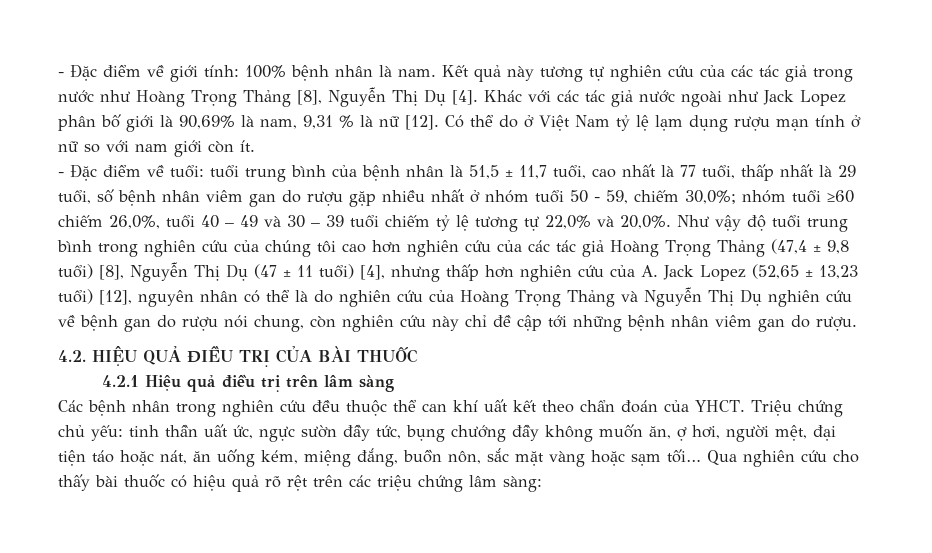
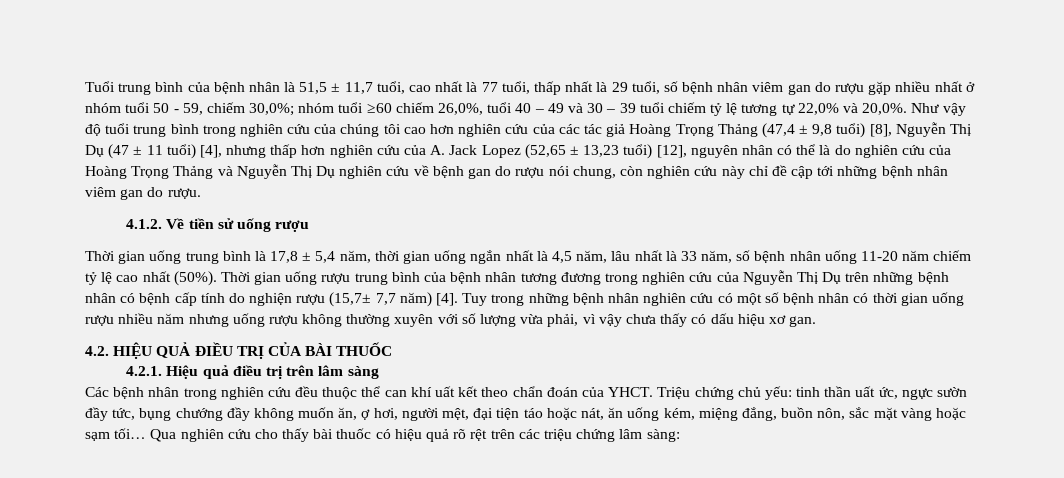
- - Đặc điểm về giới tính: 100% bệnh nhân là nam. Kết quả này tương tự nghiên cứu của các tác giả trong nước như Hoàng Trọng Thảng [8], Nguyễn Thị Dụ [4]. Khác với các tác giả nước ngoài như Jack Lopez phân bố giới là 90,69% là nam, 9,31 % là nữ [12]. Có thể do ở Việt Nam tỷ lệ lạm dụng rượu mạn tính ở nữ so với nam giới còn ít.
- - Đặc điểm về tuổi: tuổi trung bình của bệnh nhân là 51,5 ± 11,7 tuổi, cao nhất là 77 tuổi, thấp nhất là 29 tuổi, số bệnh nhân viêm gan do rượu gặp nhiều nhất ở nhóm tuổi 50 - 59, chiếm 30,0%; nhóm tuổi ≥60 chiếm 26,0%, tuổi 40 – 49 và 30 – 39 tuổi chiếm tỷ lệ tương tự 22,0% và 20,0%.
+ Tuổi trung bình của bệnh nhân là 51,5 ± 11,7 tuổi, cao nhất là 77 tuổi, thấp nhất là 29 tuổi, số bệnh nhân viêm gan do rượu gặp nhiều nhất ở nhóm tuổi 50 - 59, chiếm 30,0%; nhóm tuổi ≥60 chiếm 26,0%, tuổi 40 – 49 và 30 – 39 tuổi chiếm tỷ lệ tương tự 22,0% và 20,0%.
+ 4.1.2. Về tiền sử uống rượu
+ Thời gian uống trung bình là 17,8 ± 5,4 năm, thời gian uống ngắn nhất là 4,5 năm, lâu nhất là 33 năm, số bệnh nhân uống 11-20 năm chiếm tỷ lệ cao nhất (50%). Thời gian uống rượu trung bình của bệnh nhân tương đương trong nghiên cứu của Nguyễn Thị Dụ trên những bệnh nhân có bệnh cấp tính do nghiện rượu (15,7± 7,7 năm) [4]. Tuy trong những bệnh nhân nghiên cứu có một số bệnh nhân có thời gian uống rượu nhiều năm nhưng uống rượu không thường xuyên với số lượng vừa phải, vì vậy chưa thấy có dấu hiệu xơ gan.
- 4.2.1 Hiệu quả điều trị trên lâm sàng
+ 4.2.1. Hiệu quả điều trị trên lâm sàng

